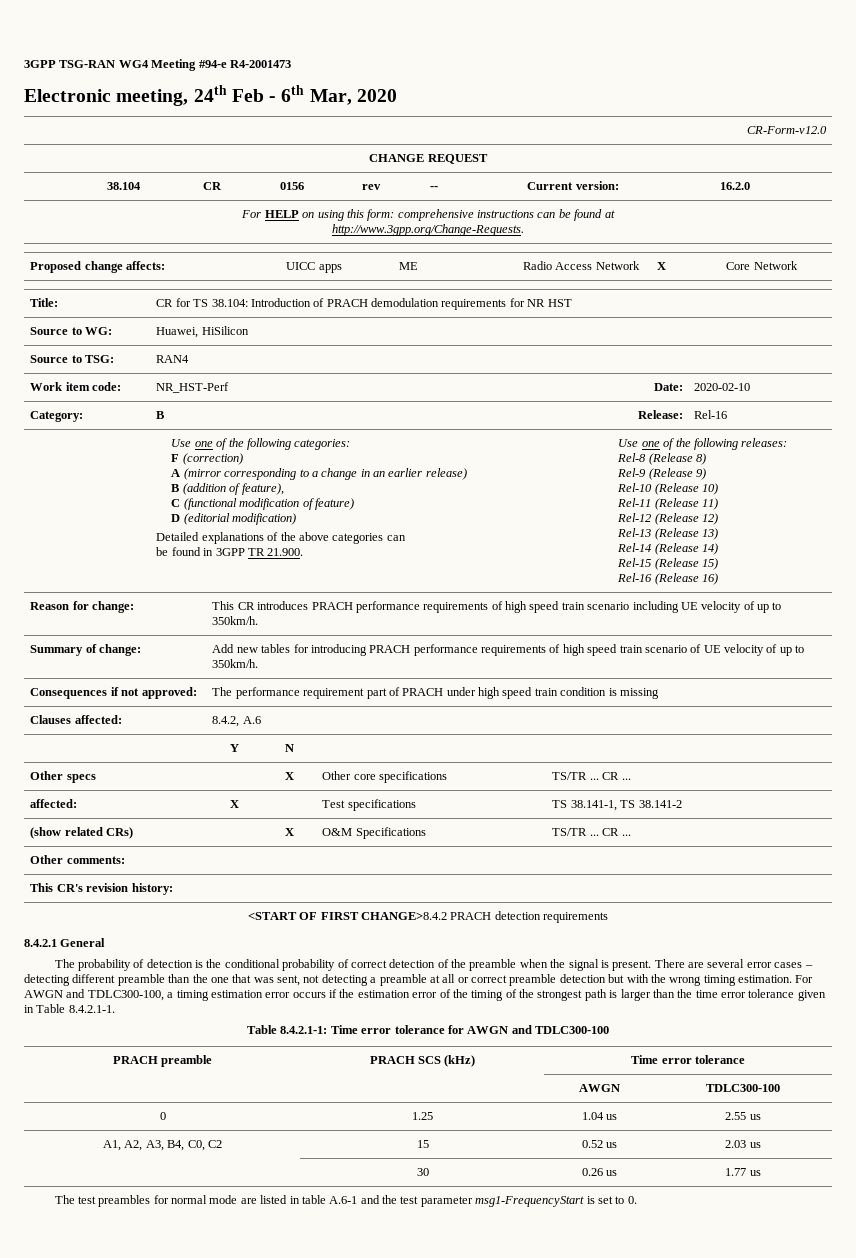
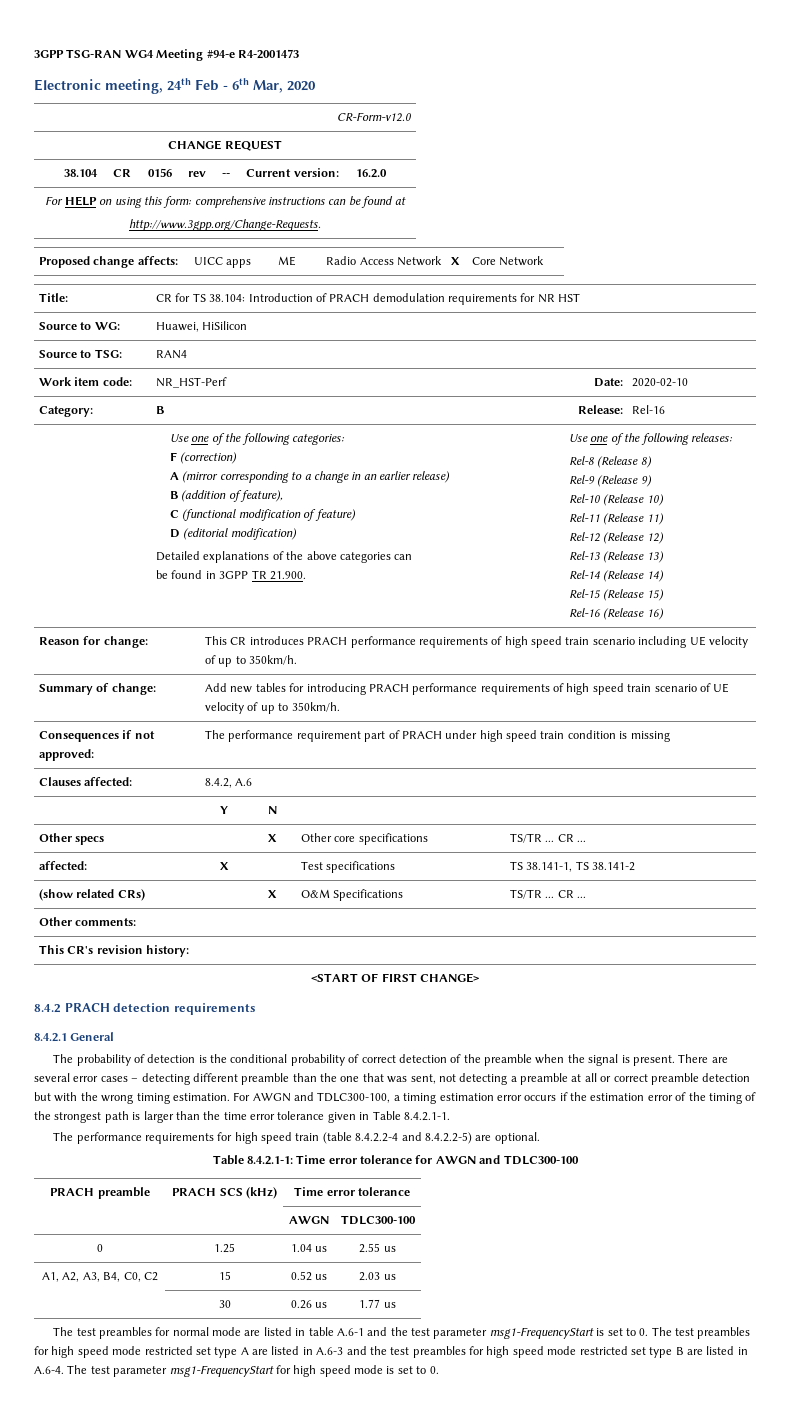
- <START OF FIRST CHANGE>8.4.2 PRACH detection requirements
+ <START OF FIRST CHANGE>
+ 8.4.2 PRACH detection requirements
+ The performance requirements for high speed train (table 8.4.2.2-4 and 8.4.2.2-5) are optional.
- The test preambles for normal mode are listed in table A.6-1 and the test parameter msg1-FrequencyStart is set to 0.
+ The test preambles for normal mode are listed in table A.6-1 and the test parameter msg1-FrequencyStart is set to 0. The test preambles for high speed mode restricted set type A are listed in A.6-3 and the test preambles for high speed mode restricted set type B are listed in A.6-4. The test parameter msg1-FrequencyStart for high speed mode is set to 0.

